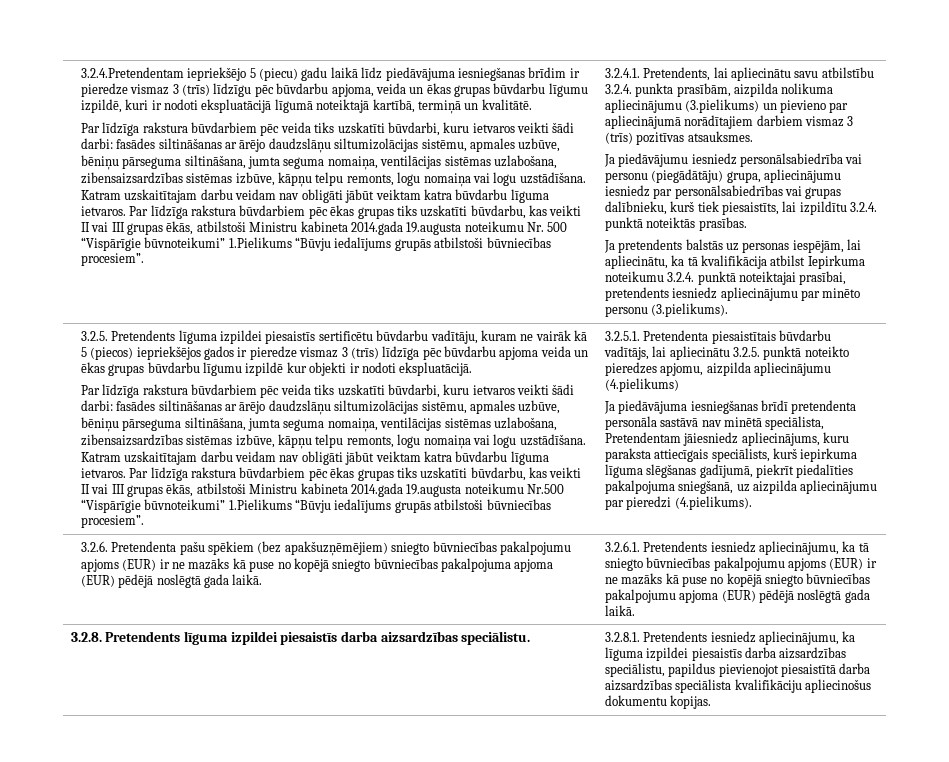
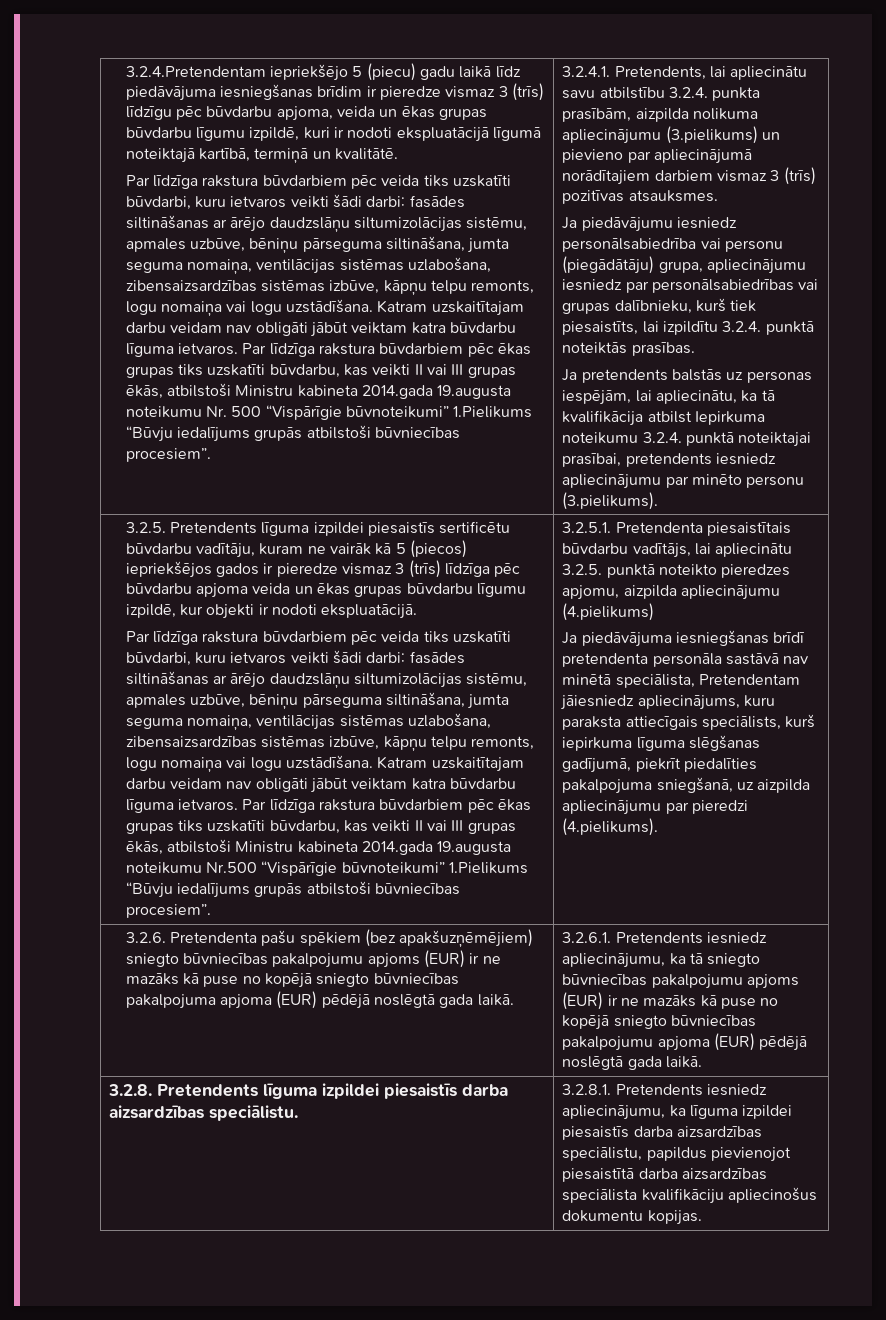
- 3.2.5. Pretendents līguma izpildei piesaistīs sertificētu būvdarbu vadītāju, kuram ne vairāk kā 5 (piecos) iepriekšējos gados ir pieredze vismaz 3 (trīs) līdzīga pēc būvdarbu apjoma veida un ēkas grupas būvdarbu līgumu izpildē kur objekti ir nodoti ekspluatācijā.
+ 3.2.5. Pretendents līguma izpildei piesaistīs sertificētu būvdarbu vadītāju, kuram ne vairāk kā 5 (piecos) iepriekšējos gados ir pieredze vismaz 3 (trīs) līdzīga pēc būvdarbu apjoma veida un ēkas grupas būvdarbu līgumu izpildē, kur objekti ir nodoti ekspluatācijā.

